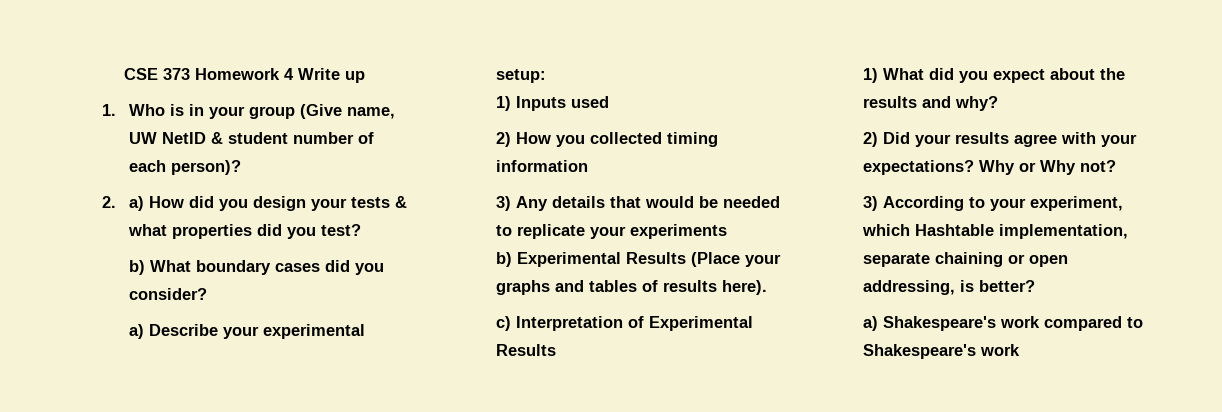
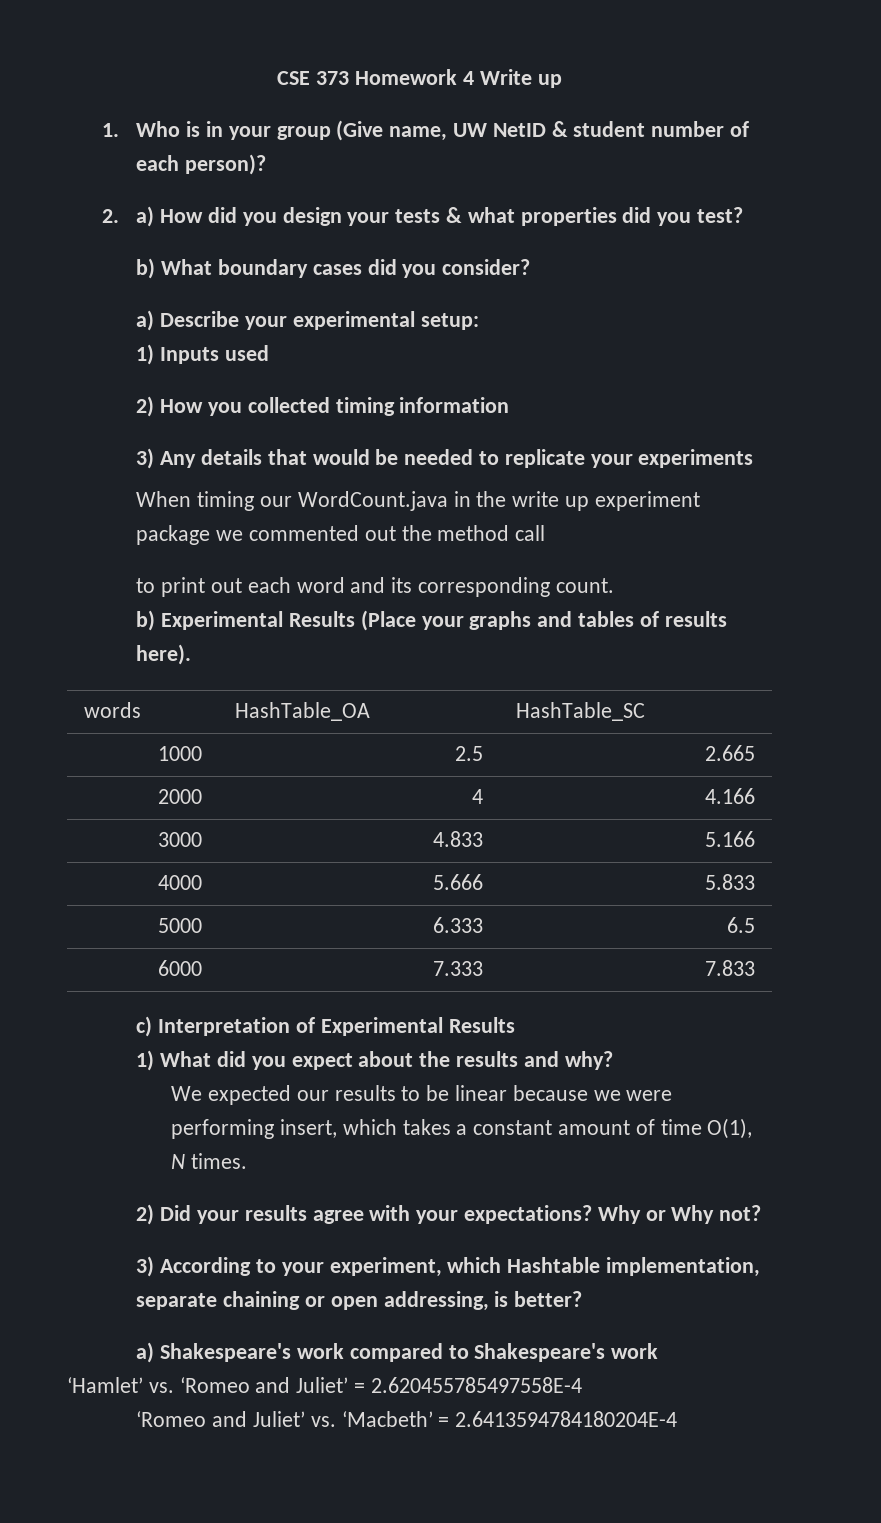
+ When timing our WordCount.java in the write up experiment package we commented out the method call
+ to print out each word and its corresponding count.
+ words | HashTable_OA | HashTable_SC
+ 1000 | 2.5 | 2.665
+ 2000 | 4 | 4.166
+ 3000 | 4.833 | 5.166
+ 4000 | 5.666 | 5.833
+ 5000 | 6.333 | 6.5
+ 6000 | 7.333 | 7.833
+ We expected our results to be linear because we were performing insert, which takes a constant amount of time O(1), N times.
+ ‘Hamlet’ vs. ‘Romeo and Juliet’ = 2.620455785497558E-4
+ ‘Romeo and Juliet’ vs. ‘Macbeth’ = 2.6413594784180204E-4

